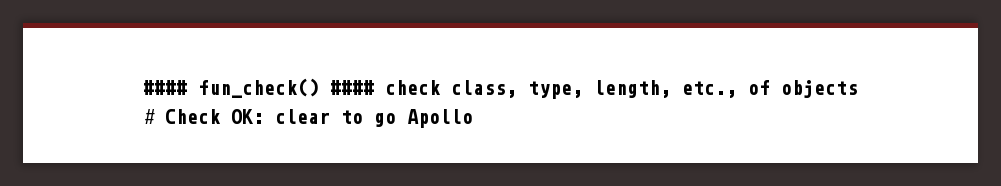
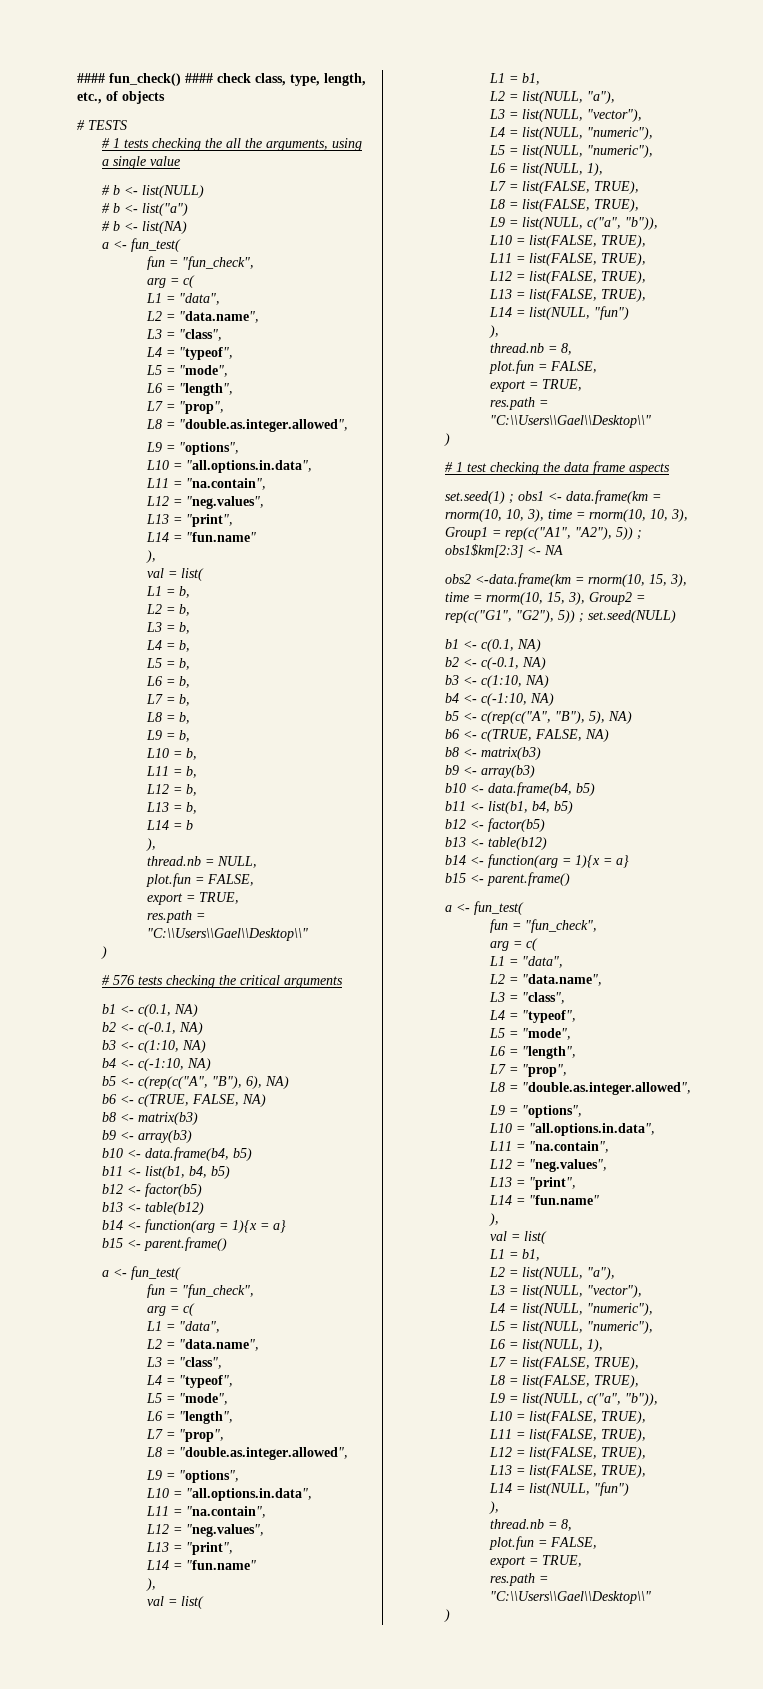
- # Check OK: clear to go Apollo
+ # TESTS
+ # 1 tests checking the all the arguments, using a single value
+ # b <- list(NULL)
+ # b <- list("a")
+ # b <- list(NA)
+ a <- fun_test(
+ fun = "fun_check",
+ arg = c(
+ L1 = "data",
+ L2 = "data.name",
+ L3 = "class",
+ L4 = "typeof",
+ L5 = "mode",
+ L6 = "length",
+ L7 = "prop",
+ L8 = "double.as.integer.allowed",
+ L9 = "options",
+ L10 = "all.options.in.data",
+ L11 = "na.contain",
+ L12 = "neg.values",
+ L13 = "print",
+ L14 = "fun.name"
+ ),
+ val = list(
+ L1 = b,
+ L2 = b,
+ L3 = b,
+ L4 = b,
+ L5 = b,
+ L6 = b,
+ L7 = b,
+ L8 = b,
+ L9 = b,
+ L10 = b,
+ L11 = b,
+ L12 = b,
+ L13 = b,
+ L14 = b
+ ),
+ thread.nb = NULL,
+ plot.fun = FALSE,
+ export = TRUE,
+ res.path = "C:\\Users\\Gael\\Desktop\\"
+ )
+ # 576 tests checking the critical arguments
+ b1 <- c(0.1, NA)
+ b2 <- c(-0.1, NA)
+ b3 <- c(1:10, NA)
+ b4 <- c(-1:10, NA)
+ b5 <- c(rep(c("A", "B"), 6), NA)
+ b6 <- c(TRUE, FALSE, NA)
+ b8 <- matrix(b3)
+ b9 <- array(b3)
+ b10 <- data.frame(b4, b5)
+ b11 <- list(b1, b4, b5)
+ b12 <- factor(b5)
+ b13 <- table(b12)
+ b14 <- function(arg = 1){x = a}
+ b15 <- parent.frame()
+ a <- fun_test(
+ fun = "fun_check",
+ arg = c(
+ L1 = "data",
+ L2 = "data.name",
+ L3 = "class",
+ L4 = "typeof",
+ L5 = "mode",
+ L6 = "length",
+ L7 = "prop",
+ L8 = "double.as.integer.allowed",
+ L9 = "options",
+ L10 = "all.options.in.data",
+ L11 = "na.contain",
+ L12 = "neg.values",
+ L13 = "print",
+ L14 = "fun.name"
+ ),
+ val = list(
+ L1 = b1,
+ L2 = list(NULL, "a"),
+ L3 = list(NULL, "vector"),
+ L4 = list(NULL, "numeric"),
+ L5 = list(NULL, "numeric"),
+ L6 = list(NULL, 1),
+ L7 = list(FALSE, TRUE),
+ L8 = list(FALSE, TRUE),
+ L9 = list(NULL, c("a", "b")),
+ L10 = list(FALSE, TRUE),
+ L11 = list(FALSE, TRUE),
+ L12 = list(FALSE, TRUE),
+ L13 = list(FALSE, TRUE),
+ L14 = list(NULL, "fun")
+ ),
+ thread.nb = 8,
+ plot.fun = FALSE,
+ export = TRUE,
+ res.path = "C:\\Users\\Gael\\Desktop\\"
+ )
+ # 1 test checking the data frame aspects
+ set.seed(1) ; obs1 <- data.frame(km = rnorm(10, 10, 3), time = rnorm(10, 10, 3), Group1 = rep(c("A1", "A2"), 5)) ; obs1$km[2:3] <- NA
+ obs2 <-data.frame(km = rnorm(10, 15, 3), time = rnorm(10, 15, 3), Group2 = rep(c("G1", "G2"), 5)) ; set.seed(NULL)
+ b1 <- c(0.1, NA)
+ b2 <- c(-0.1, NA)
+ b3 <- c(1:10, NA)
+ b4 <- c(-1:10, NA)
+ b5 <- c(rep(c("A", "B"), 5), NA)
+ b6 <- c(TRUE, FALSE, NA)
+ b8 <- matrix(b3)
+ b9 <- array(b3)
+ b10 <- data.frame(b4, b5)
+ b11 <- list(b1, b4, b5)
+ b12 <- factor(b5)
+ b13 <- table(b12)
+ b14 <- function(arg = 1){x = a}
+ b15 <- parent.frame()
+ a <- fun_test(
+ fun = "fun_check",
+ arg = c(
+ L1 = "data",
+ L2 = "data.name",
+ L3 = "class",
+ L4 = "typeof",
+ L5 = "mode",
+ L6 = "length",
+ L7 = "prop",
+ L8 = "double.as.integer.allowed",
+ L9 = "options",
+ L10 = "all.options.in.data",
+ L11 = "na.contain",
+ L12 = "neg.values",
+ L13 = "print",
+ L14 = "fun.name"
+ ),
+ val = list(
+ L1 = b1,
+ L2 = list(NULL, "a"),
+ L3 = list(NULL, "vector"),
+ L4 = list(NULL, "numeric"),
+ L5 = list(NULL, "numeric"),
+ L6 = list(NULL, 1),
+ L7 = list(FALSE, TRUE),
+ L8 = list(FALSE, TRUE),
+ L9 = list(NULL, c("a", "b")),
+ L10 = list(FALSE, TRUE),
+ L11 = list(FALSE, TRUE),
+ L12 = list(FALSE, TRUE),
+ L13 = list(FALSE, TRUE),
+ L14 = list(NULL, "fun")
+ ),
+ thread.nb = 8,
+ plot.fun = FALSE,
+ export = TRUE,
+ res.path = "C:\\Users\\Gael\\Desktop\\"
+ )

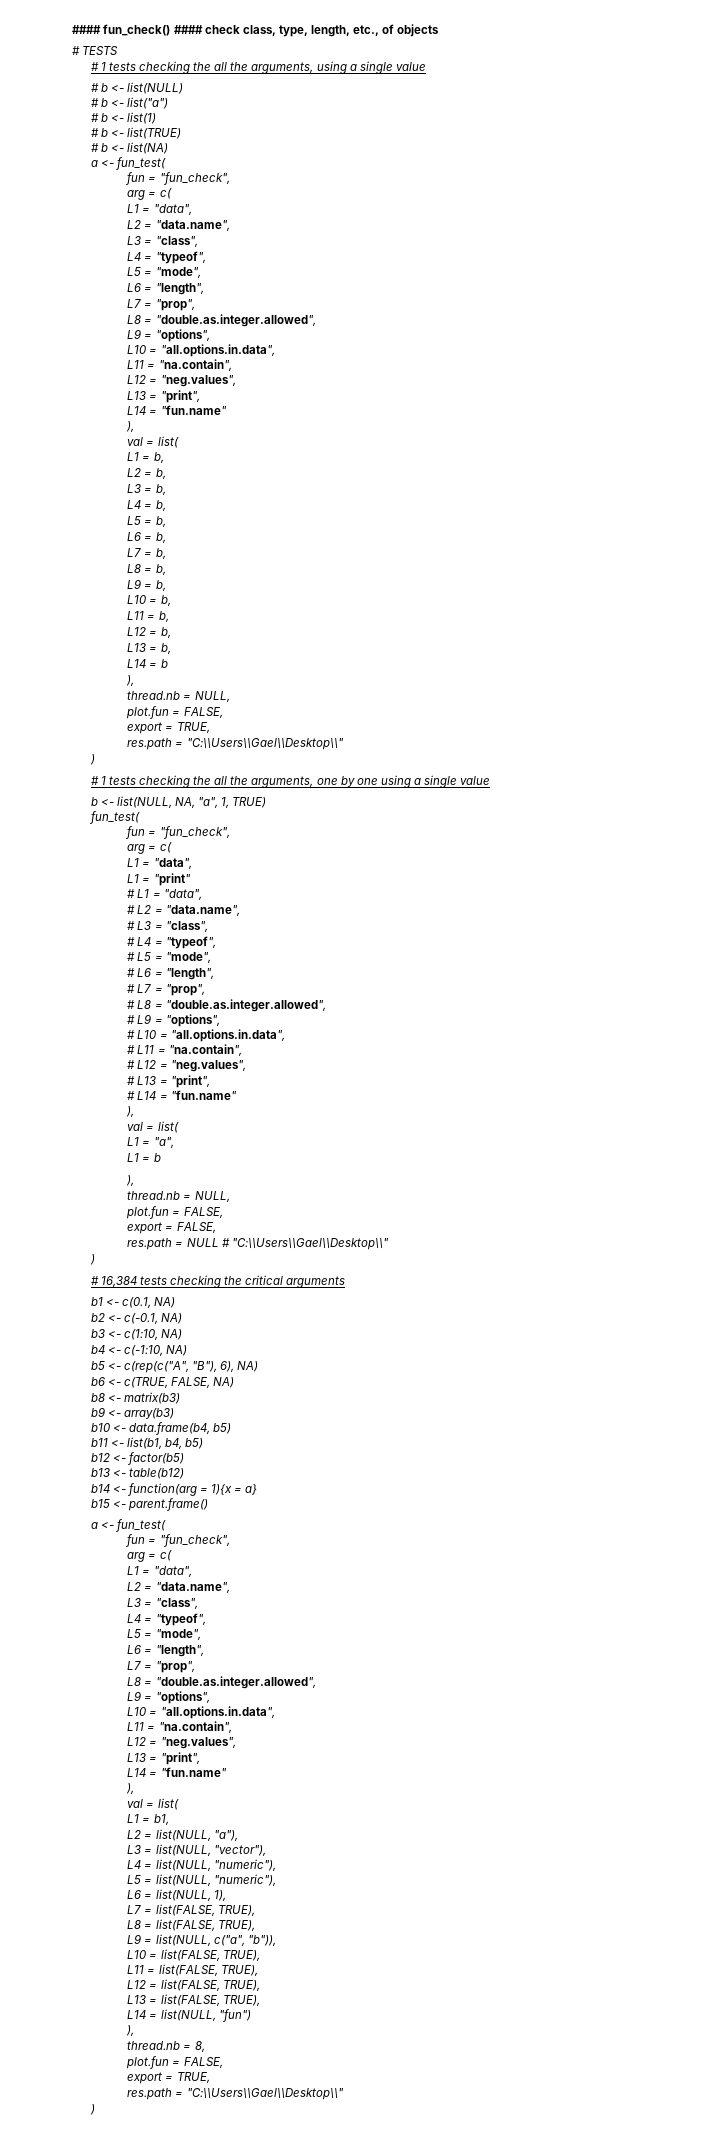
+ # b <- list(1)
+ # b <- list(TRUE)
- # 576 tests checking the critical arguments
+ # 1 tests checking the all the arguments, one by one using a single value
+ b <- list(NULL, NA, "a", 1, TRUE)
+ fun_test(
+ fun = "fun_check",
+ arg = c(
+ L1 = "data",
+ L1 = "print"
+ # L1 = "data",
+ # L2 = "data.name",
+ # L3 = "class",
+ # L4 = "typeof",
+ # L5 = "mode",
+ # L6 = "length",
+ # L7 = "prop",
+ # L8 = "double.as.integer.allowed",
+ # L9 = "options",
+ # L10 = "all.options.in.data",
+ # L11 = "na.contain",
+ # L12 = "neg.values",
+ # L13 = "print",
+ # L14 = "fun.name"
+ ),
+ val = list(
+ L1 = "a",
+ L1 = b
+ ),
+ thread.nb = NULL,
+ plot.fun = FALSE,
+ export = FALSE,
+ res.path = NULL # "C:\\Users\\Gael\\Desktop\\"
+ )
+ # 16,384 tests checking the critical arguments
- # 1 test checking the data frame aspects
- set.seed(1) ; obs1 <- data.frame(km = rnorm(10, 10, 3), time = rnorm(10, 10, 3), Group1 = rep(c("A1", "A2"), 5)) ; obs1$km[2:3] <- NA
- obs2 <-data.frame(km = rnorm(10, 15, 3), time = rnorm(10, 15, 3), Group2 = rep(c("G1", "G2"), 5)) ; set.seed(NULL)
- b1 <- c(0.1, NA)
- b2 <- c(-0.1, NA)
- b3 <- c(1:10, NA)
- b4 <- c(-1:10, NA)
- b5 <- c(rep(c("A", "B"), 5), NA)
- b6 <- c(TRUE, FALSE, NA)
- b8 <- matrix(b3)
- b9 <- array(b3)
- b10 <- data.frame(b4, b5)
- b11 <- list(b1, b4, b5)
- b12 <- factor(b5)
- b13 <- table(b12)
- b14 <- function(arg = 1){x = a}
- b15 <- parent.frame()
- a <- fun_test(
- fun = "fun_check",
- arg = c(
- L1 = "data",
- L2 = "data.name",
- L3 = "class",
- L4 = "typeof",
- L5 = "mode",
- L6 = "length",
- L7 = "prop",
- L8 = "double.as.integer.allowed",
- L9 = "options",
- L10 = "all.options.in.data",
- L11 = "na.contain",
- L12 = "neg.values",
- L13 = "print",
- L14 = "fun.name"
- ),
- val = list(
- L1 = b1,
- L2 = list(NULL, "a"),
- L3 = list(NULL, "vector"),
- L4 = list(NULL, "numeric"),
- L5 = list(NULL, "numeric"),
- L6 = list(NULL, 1),
- L7 = list(FALSE, TRUE),
- L8 = list(FALSE, TRUE),
- L9 = list(NULL, c("a", "b")),
- L10 = list(FALSE, TRUE),
- L11 = list(FALSE, TRUE),
- L12 = list(FALSE, TRUE),
- L13 = list(FALSE, TRUE),
- L14 = list(NULL, "fun")
- ),
- thread.nb = 8,
- plot.fun = FALSE,
- export = TRUE,
- res.path = "C:\\Users\\Gael\\Desktop\\"
- )

